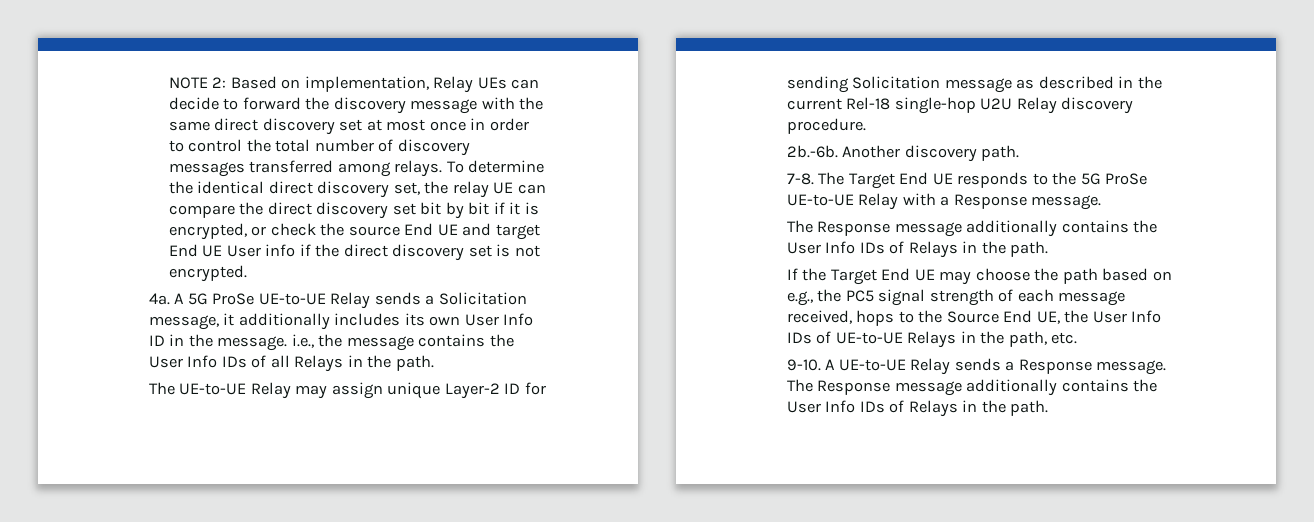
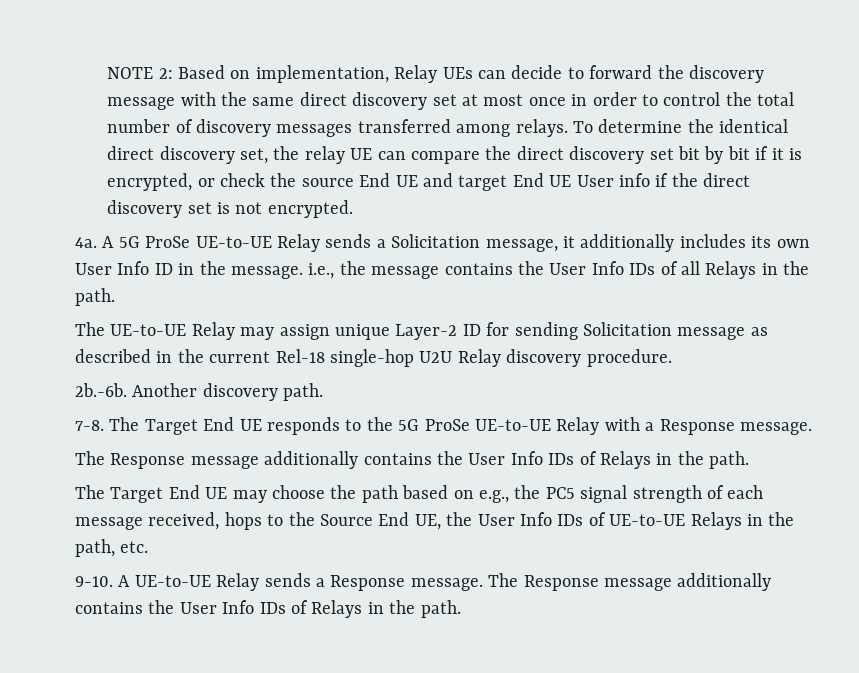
- If the Target End UE may choose the path based on e.g., the PC5 signal strength of each message received, hops to the Source End UE, the User Info IDs of UE-to-UE Relays in the path, etc.
+ The Target End UE may choose the path based on e.g., the PC5 signal strength of each message received, hops to the Source End UE, the User Info IDs of UE-to-UE Relays in the path, etc.

